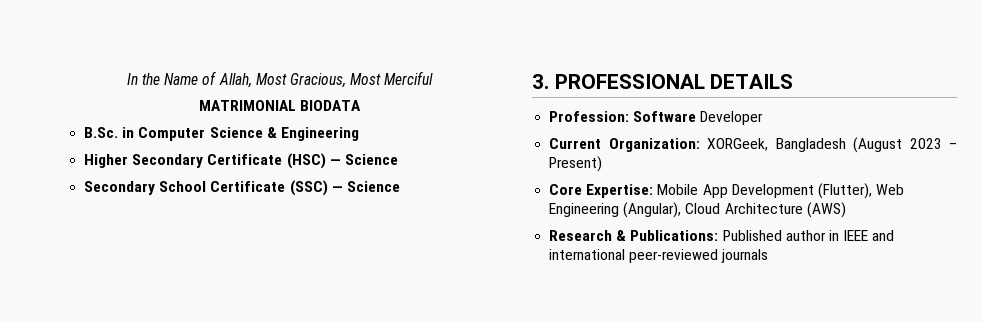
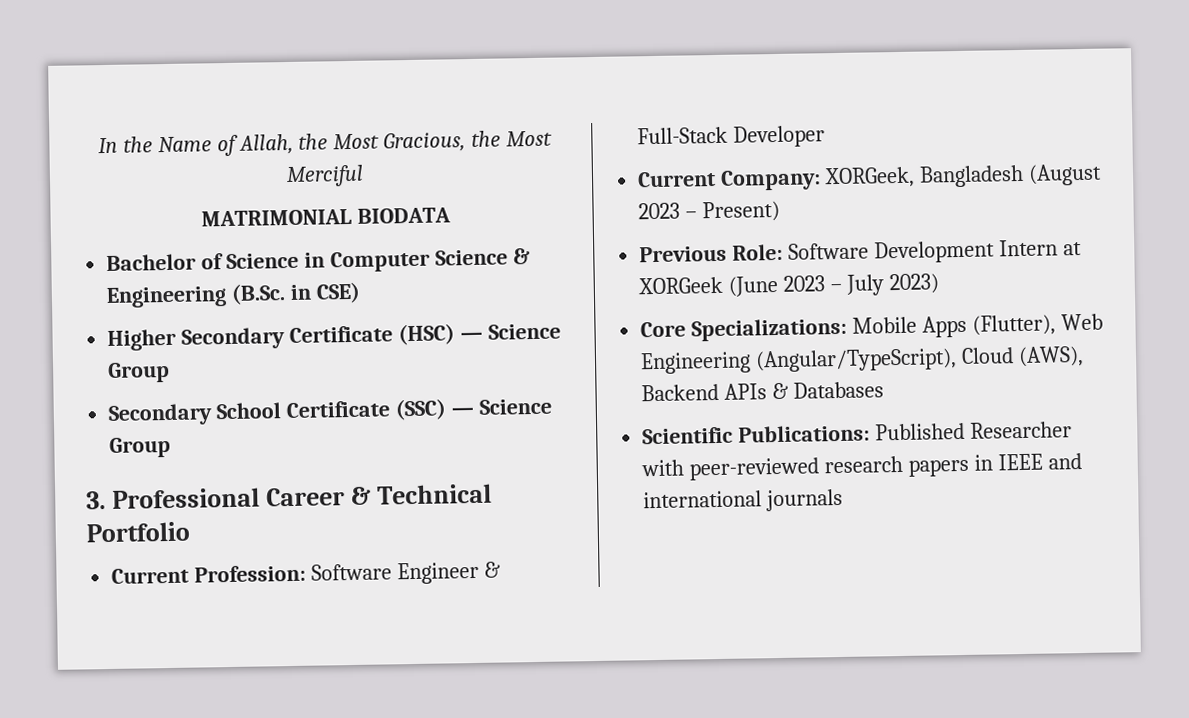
- In the Name of Allah, Most Gracious, Most Merciful
+ In the Name of Allah, the Most Gracious, the Most Merciful
- B.Sc. in Computer Science & Engineering
+ Bachelor of Science in Computer Science & Engineering (B.Sc. in CSE)
- Higher Secondary Certificate (HSC) — Science
+ Higher Secondary Certificate (HSC) — Science Group
- Secondary School Certificate (SSC) — Science
+ Secondary School Certificate (SSC) — Science Group
- 3. PROFESSIONAL DETAILS
- Profession: Software Developer
+ 3. Professional Career & Technical Portfolio
+ Current Profession: Software Engineer & Full-Stack Developer
- Current Organization: XORGeek, Bangladesh (August 2023 – Present)
+ Current Company: XORGeek, Bangladesh (August 2023 – Present)
- Core Expertise: Mobile App Development (Flutter), Web Engineering (Angular), Cloud Architecture (AWS)
- Research & Publications: Published author in IEEE and international peer-reviewed journals
+ Previous Role: Software Development Intern at XORGeek (June 2023 – July 2023)
+ Core Specializations: Mobile Apps (Flutter), Web Engineering (Angular/TypeScript), Cloud (AWS), Backend APIs & Databases
+ Scientific Publications: Published Researcher with peer-reviewed research papers in IEEE and international journals

